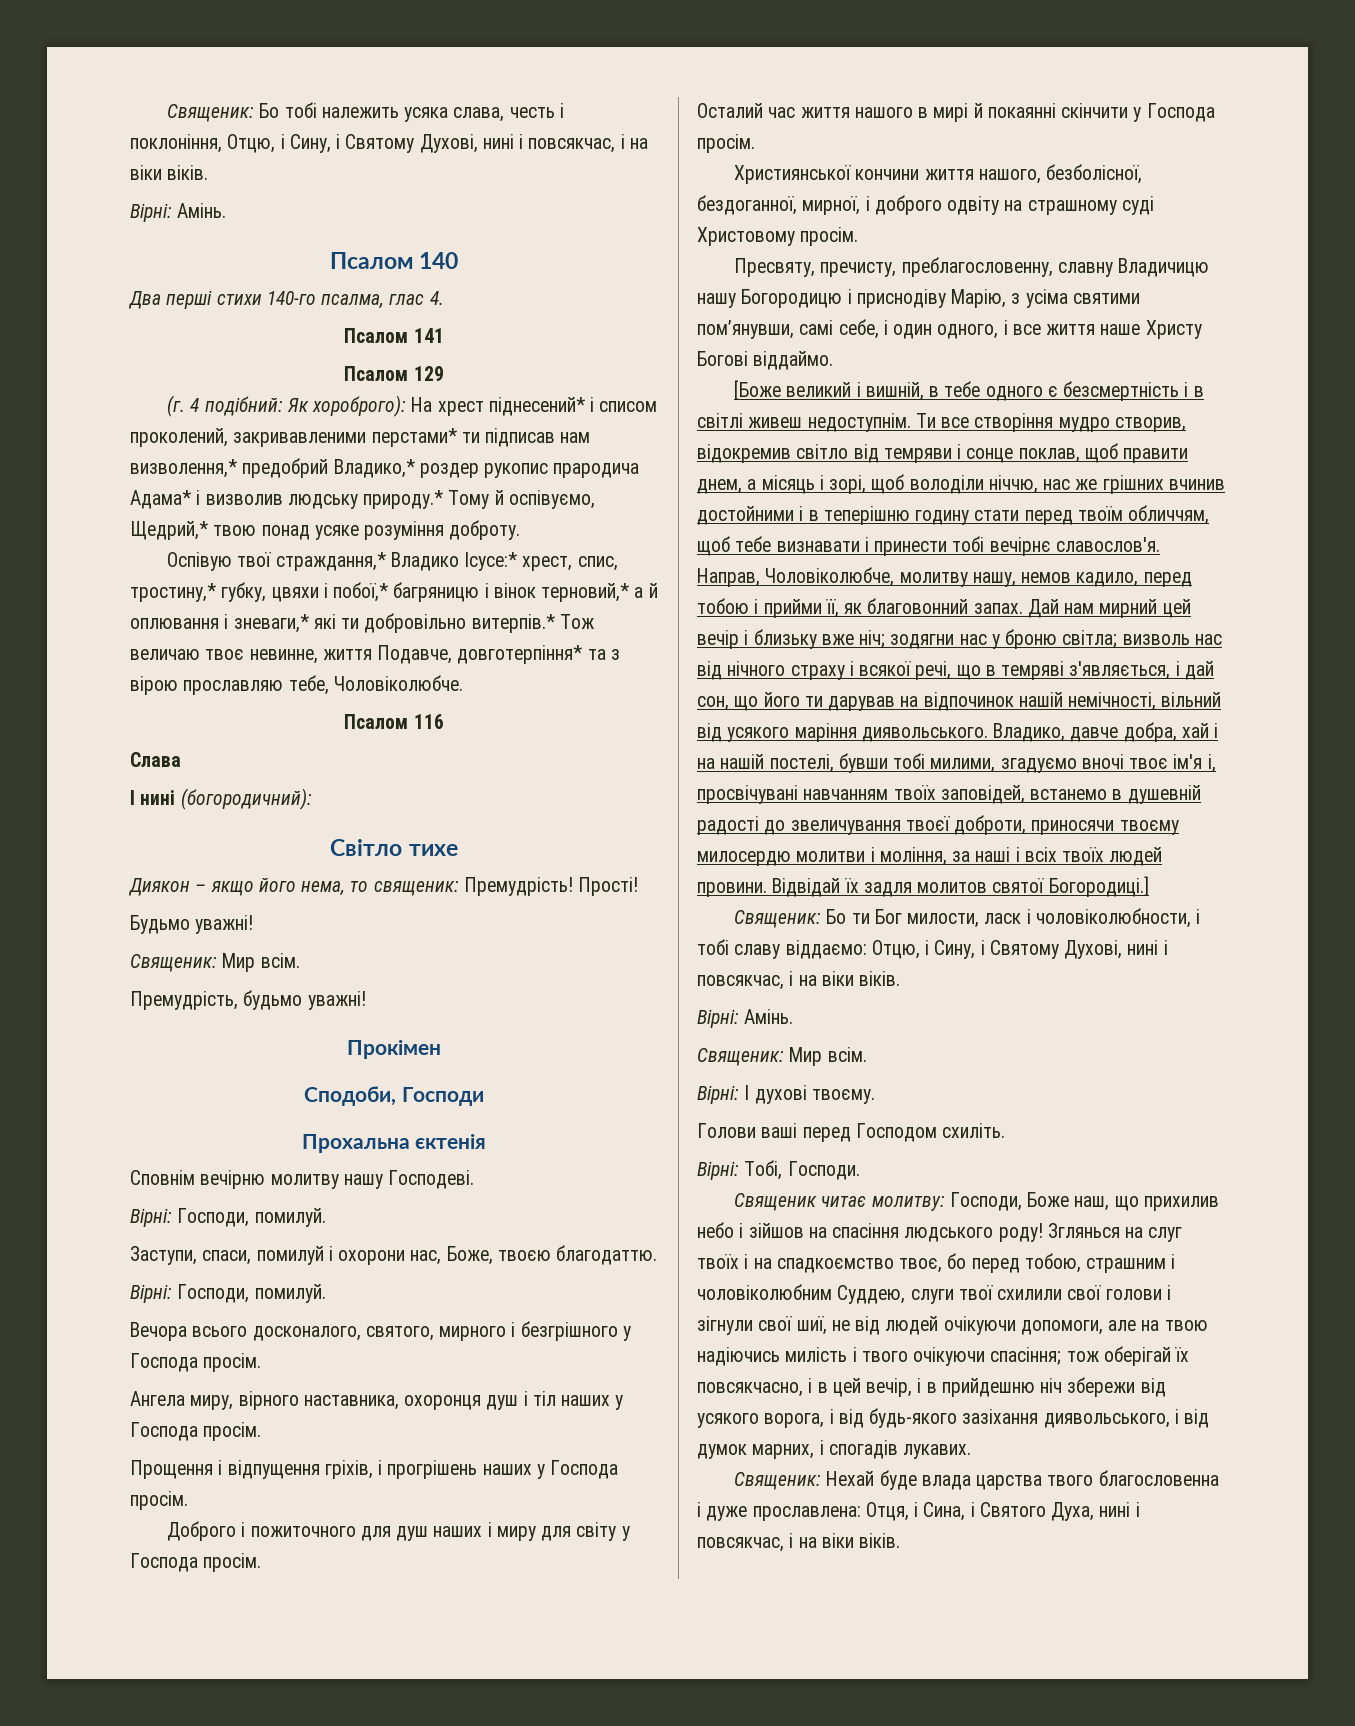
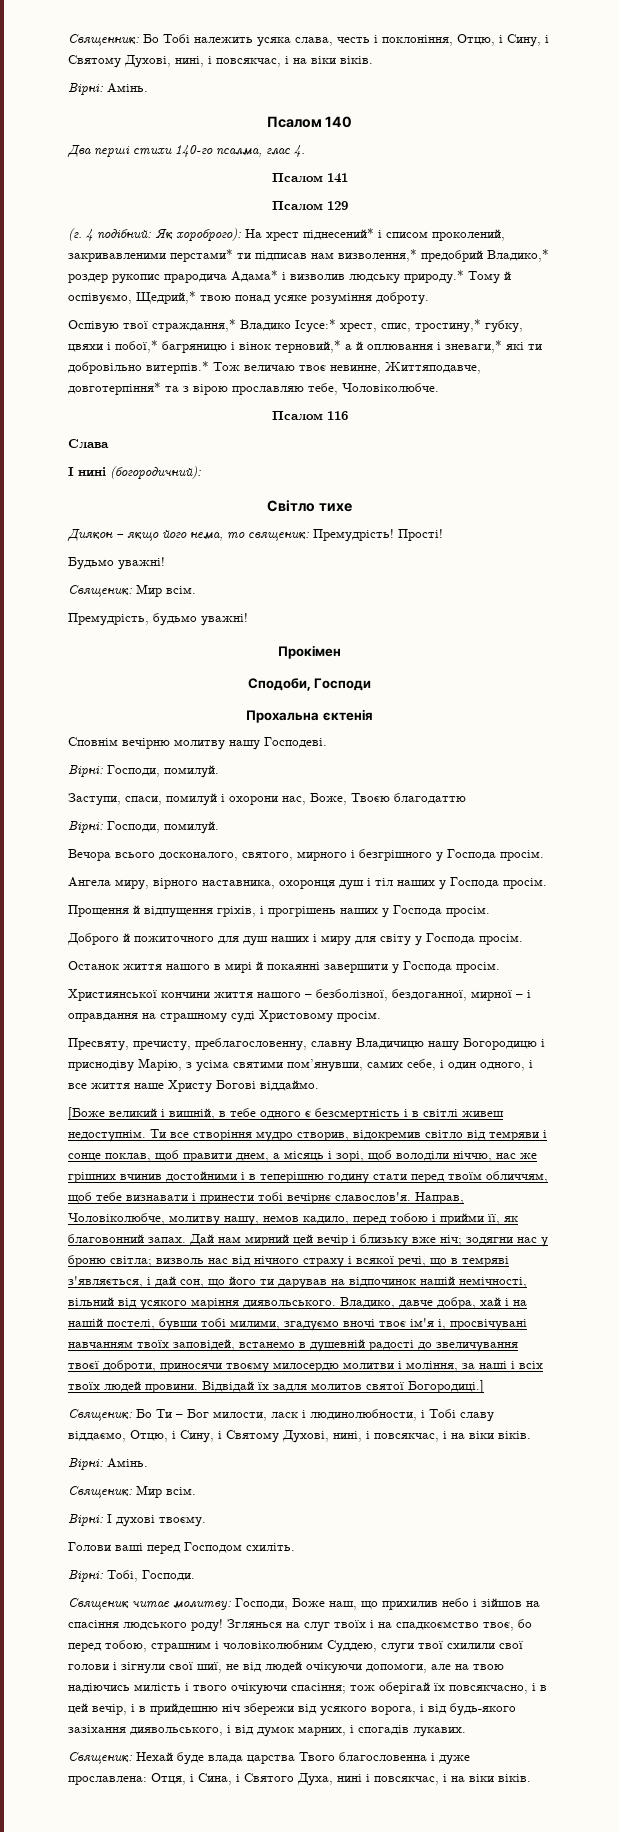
- Священик: Бо тобі належить усяка слава, честь і поклоніння, Отцю, і Сину, і Святому Духові, нині і повсякчас, і на віки віків.
+ Священник: Бо Тобі належить усяка слава, честь і поклоніння, Отцю, і Сину, і Святому Духові, нині, і повсякчас, і на віки віків.
- Оспівую твої страждання,* Владико Ісусе:* хрест, спис, тростину,* губку, цвяхи і побої,* багряницю і вінок терновий,* а й оплювання і зневаги,* які ти добровільно витерпів.* Тож величаю твоє невинне, життя Подавче, довготерпіння* та з вірою прославляю тебе, Чоловіколюбче.
+ Оспівую твої страждання,* Владико Ісусе:* хрест, спис, тростину,* губку, цвяхи і побої,* багряницю і вінок терновий,* а й оплювання і зневаги,* які ти добровільно витерпів.* Тож величаю твоє невинне, Життяподавче, довготерпіння* та з вірою прославляю тебе, Чоловіколюбче.
- Заступи, спаси, помилуй і охорони нас, Боже, твоєю благодаттю.
+ Заступи, спаси, помилуй і охорони нас, Боже, Твоєю благодаттю
- Прощення і відпущення гріхів, і прогрішень наших у Господа просім.
+ Прощення й відпущення гріхів, і прогрішень наших у Господа просім.
- Доброго і пожиточного для душ наших і миру для світу у Господа просім.
+ Доброго й пожиточного для душ наших і миру для світу у Господа просім.
- Осталий час життя нашого в мирі й покаянні скінчити у Господа просім.
+ Останок життя нашого в мирі й покаянні завершити у Господа просім.
- Християнської кончини життя нашого, безболісної, бездоганної, мирної, і доброго одвіту на страшному суді Христовому просім.
+ Християнської кончини життя нашого – безболізної, бездоганної, мирної – і оправдання на страшному суді Христовому просім.
- Пресвяту, пречисту, преблагословенну, славну Владичицю нашу Богородицю і приснодіву Марію, з усіма святими пом’янувши, самі себе, і один одного, і все життя наше Христу Богові віддаймо.
+ Пресвяту, пречисту, преблагословенну, славну Владичицю нашу Богородицю і приснодіву Марію, з усіма святими пом’янувши, самих себе, і один одного, і все життя наше Христу Богові віддаймо.
- Священик: Бо ти Бог милости, ласк і чоловіколюбности, і тобі славу віддаємо: Отцю, і Сину, і Святому Духові, нині і повсякчас, і на віки віків.
+ Священик: Бо Ти – Бог милости, ласк і людинолюбности, і Тобі славу віддаємо, Отцю, і Сину, і Святому Духові, нині, і повсякчас, і на віки віків.
- Священик: Нехай буде влада царства твого благословенна і дуже прославлена: Отця, і Сина, і Святого Духа, нині і повсякчас, і на віки віків.
+ Священик: Нехай буде влада царства Твого благословенна і дуже прославлена: Отця, і Сина, і Святого Духа, нині і повсякчас, і на віки віків.

